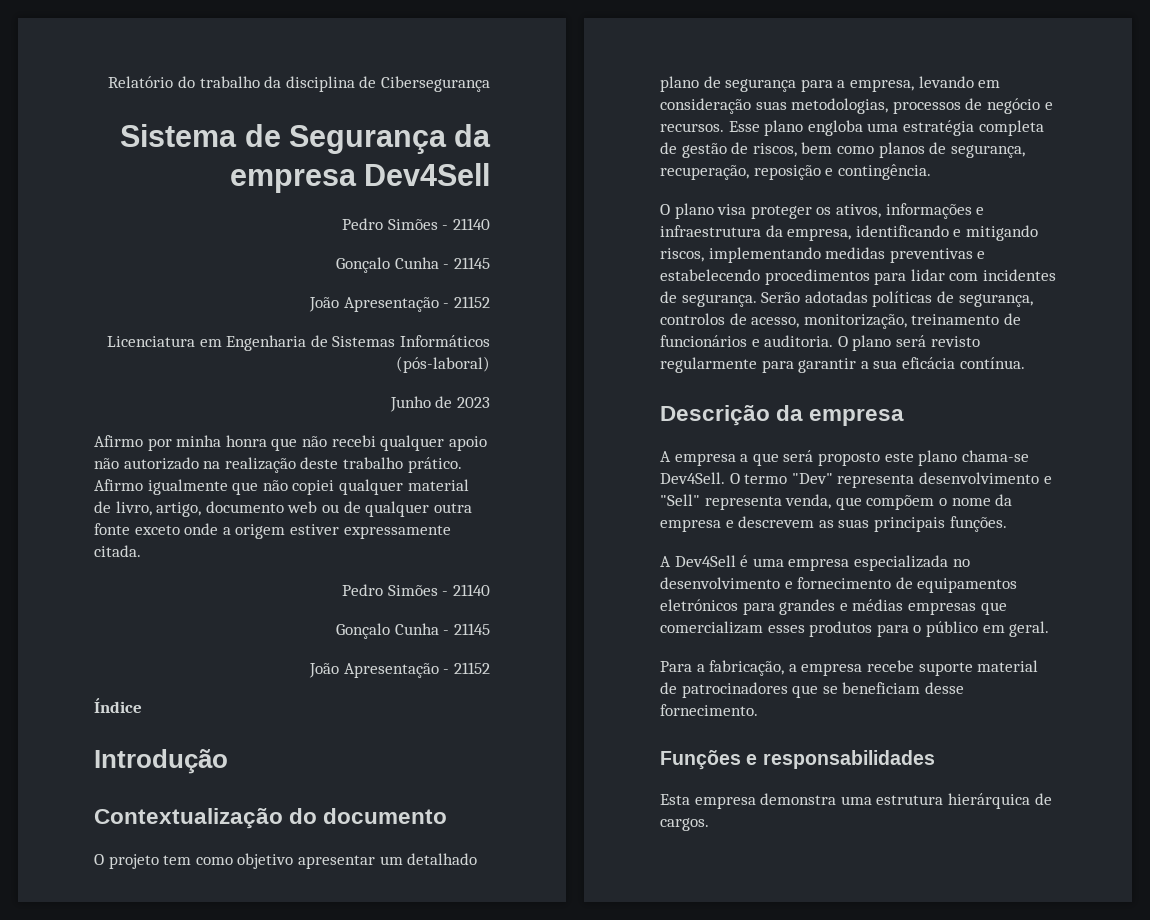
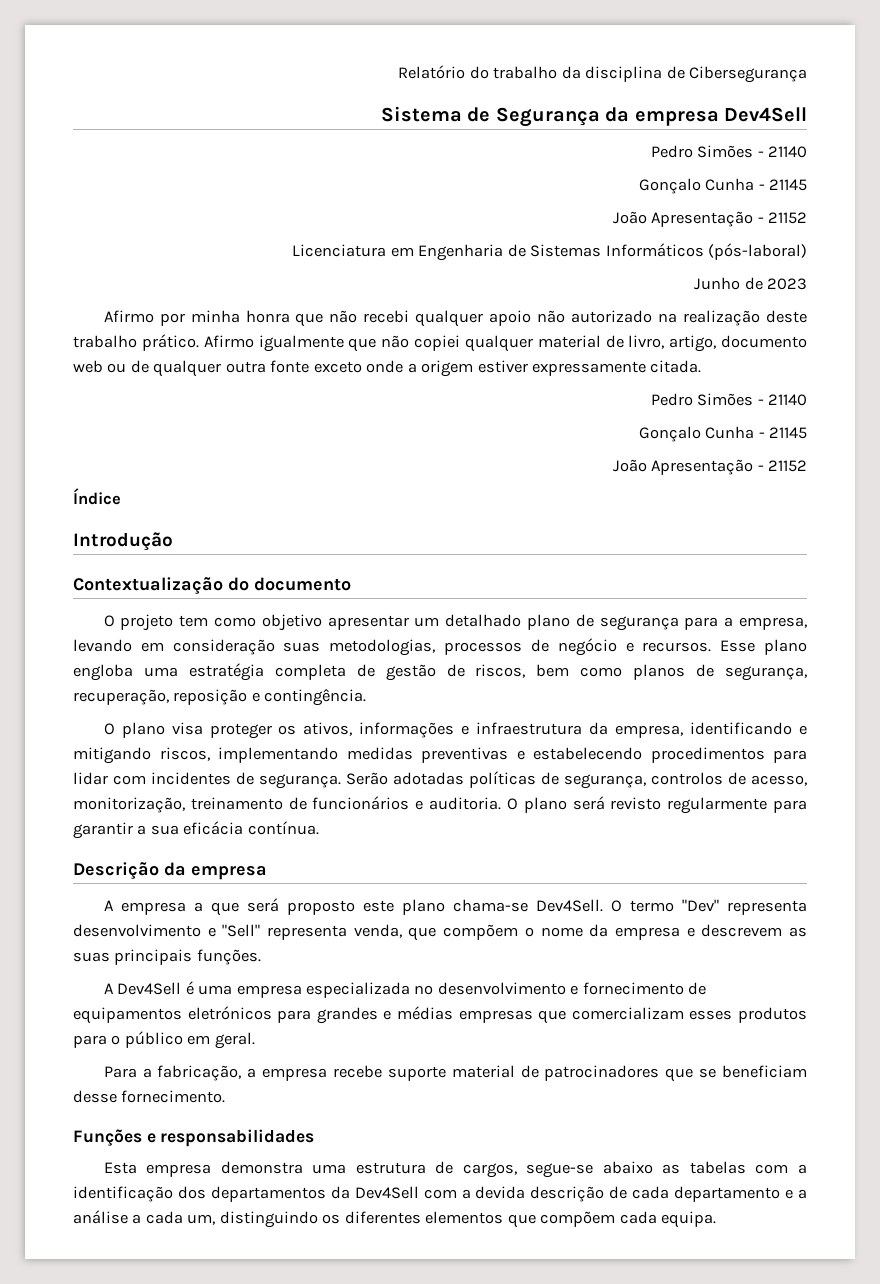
- Esta empresa demonstra uma estrutura hierárquica de cargos.
+ Esta empresa demonstra uma estrutura de cargos, segue-se abaixo as tabelas com a identificação dos departamentos da Dev4Sell com a devida descrição de cada departamento e a análise a cada um, distinguindo os diferentes elementos que compõem cada equipa.

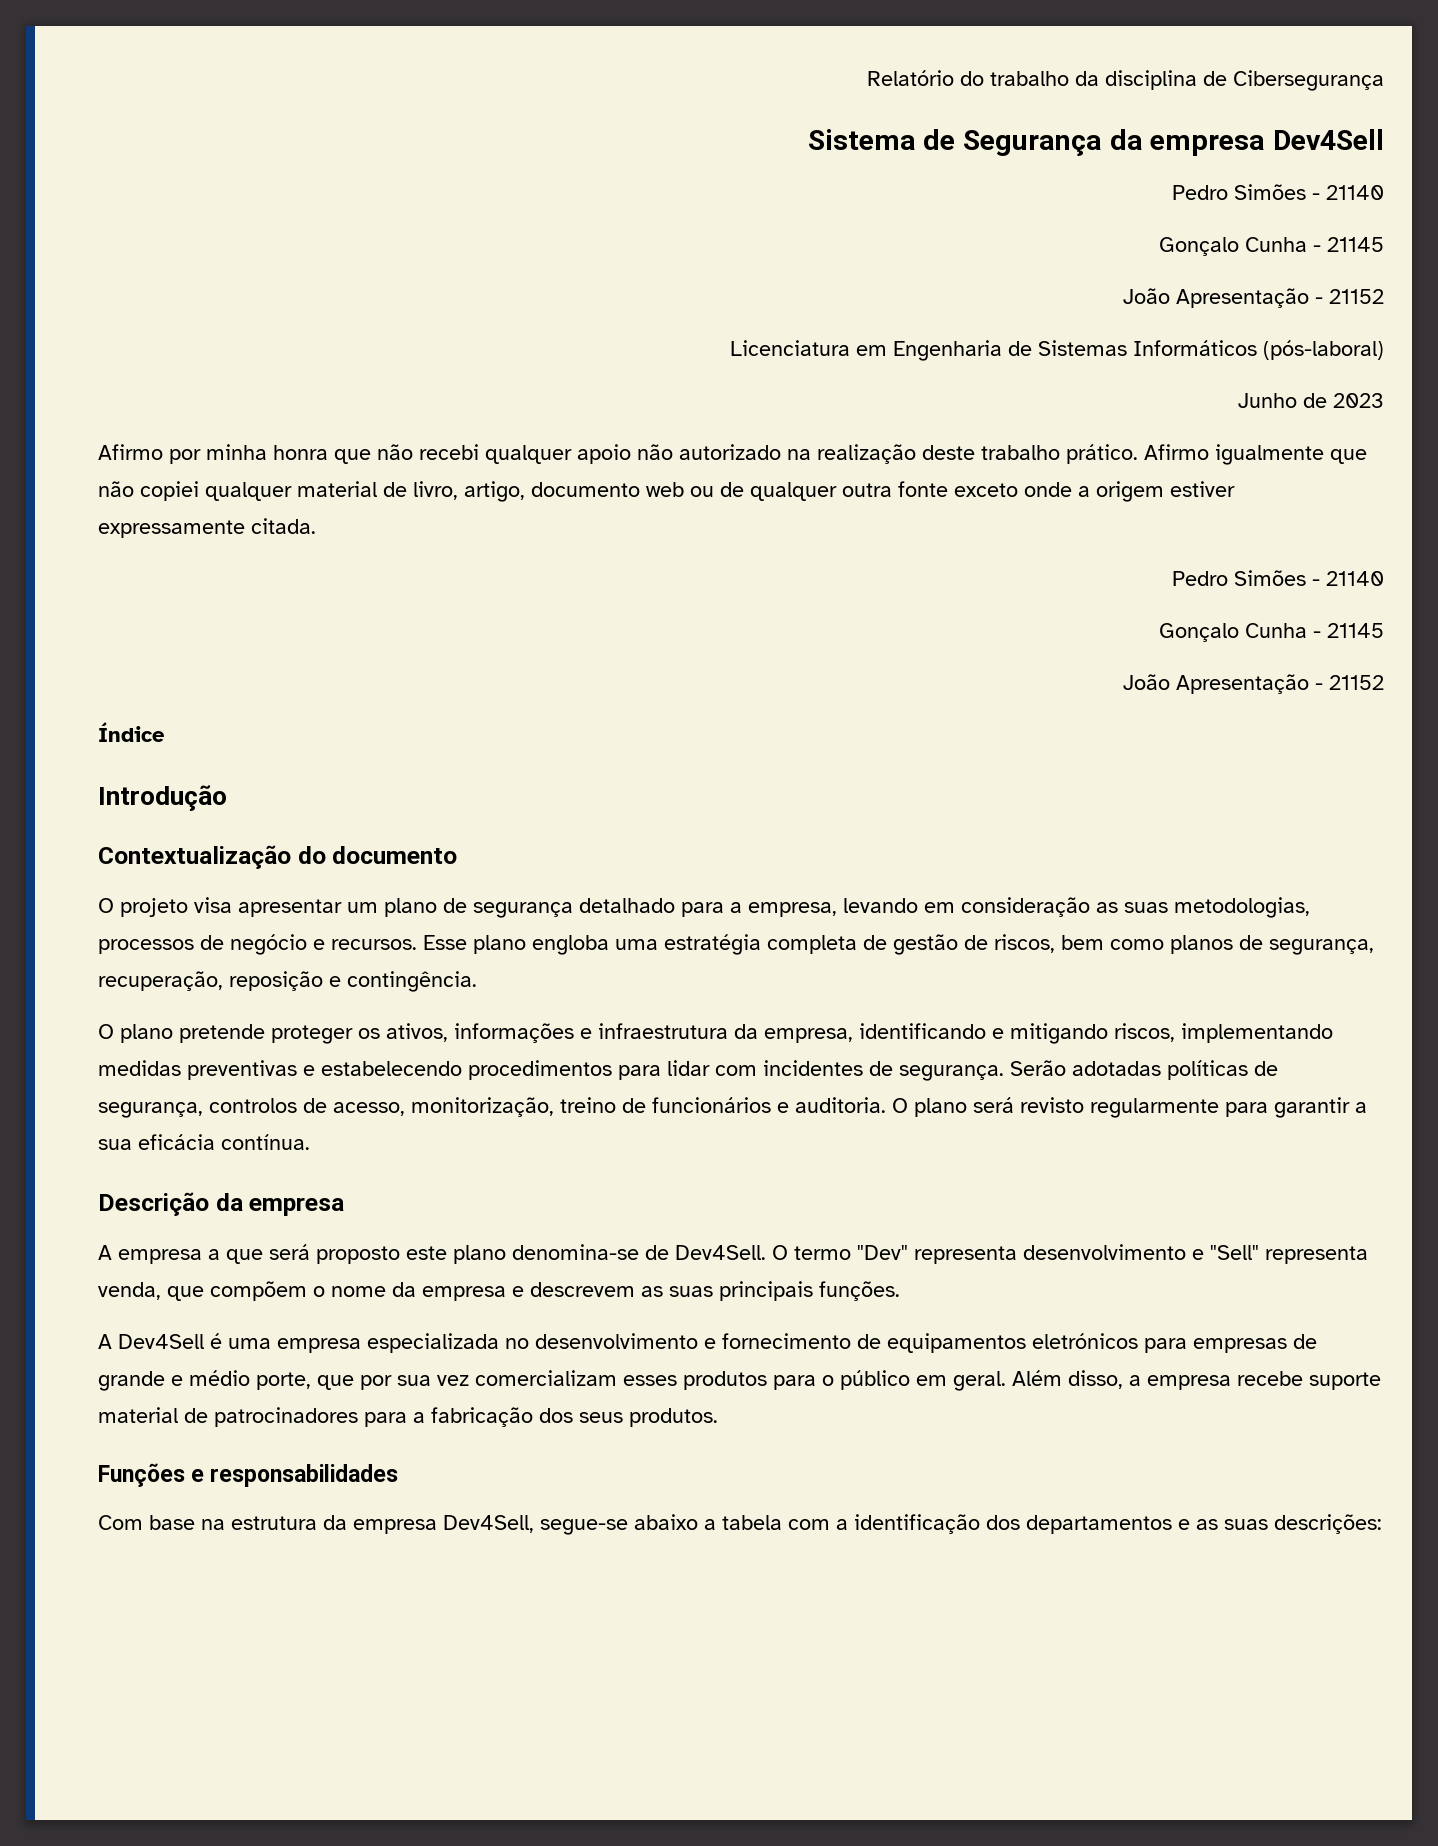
- O projeto tem como objetivo apresentar um detalhado plano de segurança para a empresa, levando em consideração suas metodologias, processos de negócio e recursos.
+ O projeto visa apresentar um plano de segurança detalhado para a empresa, levando em consideração as suas metodologias, processos de negócio e recursos.
- O plano visa proteger os ativos, informações e infraestrutura da empresa, identificando e mitigando riscos, implementando medidas preventivas e estabelecendo procedimentos para lidar com incidentes de segurança.
+ O plano pretende proteger os ativos, informações e infraestrutura da empresa, identificando e mitigando riscos, implementando medidas preventivas e estabelecendo procedimentos para lidar com incidentes de segurança.
- Serão adotadas políticas de segurança, controlos de acesso, monitorização, treinamento de funcionários e auditoria.
+ Serão adotadas políticas de segurança, controlos de acesso, monitorização, treino de funcionários e auditoria.
- A empresa a que será proposto este plano chama-se Dev4Sell.
+ A empresa a que será proposto este plano denomina-se de Dev4Sell.
- A Dev4Sell é uma empresa especializada no desenvolvimento e fornecimento de equipamentos eletrónicos para grandes e médias empresas que comercializam esses produtos para o público em geral.
- Para a fabricação, a empresa recebe suporte material de patrocinadores que se beneficiam desse fornecimento.
+ A Dev4Sell é uma empresa especializada no desenvolvimento e fornecimento de equipamentos eletrónicos para empresas de grande e médio porte, que por sua vez comercializam esses produtos para o público em geral. Além disso, a empresa recebe suporte material de patrocinadores para a fabricação dos seus produtos.
  Funções e responsabilidades
- Esta empresa demonstra uma estrutura de cargos, segue-se abaixo as tabelas com a identificação dos departamentos da Dev4Sell com a devida descrição de cada departamento e a análise a cada um, distinguindo os diferentes elementos que compõem cada equipa.
+ Com base na estrutura da empresa Dev4Sell, segue-se abaixo a tabela com a identificação dos departamentos e as suas descrições:

